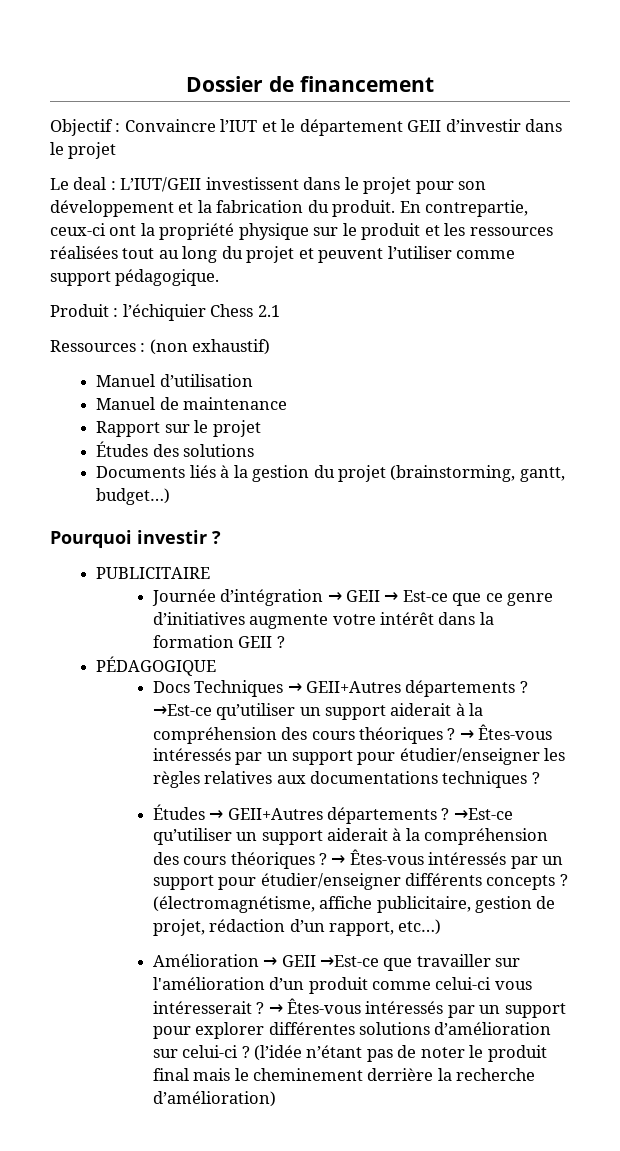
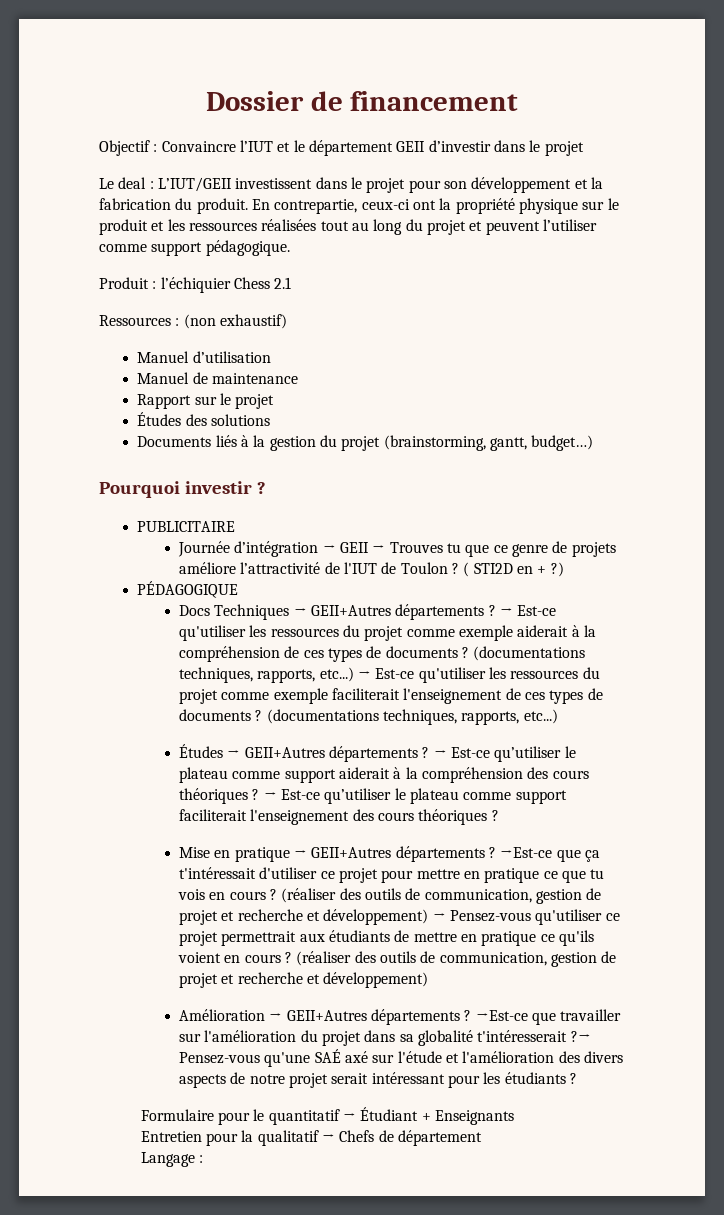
- Journée d’intégration → GEII → Est-ce que ce genre d’initiatives augmente votre intérêt dans la formation GEII ?
+ Journée d’intégration → GEII → Trouves tu que ce genre de projets améliore l’attractivité de l'IUT de Toulon ? ( STI2D en + ?)
- Docs Techniques → GEII+Autres départements ? →Est-ce qu’utiliser un support aiderait à la compréhension des cours théoriques ?
+ Docs Techniques → GEII+Autres départements ? → Est-ce qu'utiliser les ressources du projet comme exemple aiderait à la compréhension de ces types de documents ? (documentations techniques, rapports, etc...) → Est-ce qu'utiliser les ressources du projet comme exemple faciliterait l'enseignement de ces types de documents ? (documentations techniques, rapports, etc...)
+ Études → GEII+Autres départements ? → Est-ce qu’utiliser le plateau comme support aiderait à la compréhension des cours théoriques ?
- → Êtes-vous intéressés par un support pour étudier/enseigner les règles relatives aux documentations techniques ?
- Études → GEII+Autres départements ? →Est-ce qu’utiliser un support aiderait à la compréhension des cours théoriques ? → Êtes-vous intéressés par un support pour étudier/enseigner différents concepts ? (électromagnétisme, affiche publicitaire, gestion de projet, rédaction d’un rapport, etc…)
+ → Est-ce qu’utiliser le plateau comme support faciliterait l'enseignement des cours théoriques ?
+ Mise en pratique → GEII+Autres départements ? →Est-ce que ça t'intéressait d'utiliser ce projet pour mettre en pratique ce que tu vois en cours ? (réaliser des outils de communication, gestion de projet et recherche et développement) → Pensez-vous qu'utiliser ce projet permettrait aux étudiants de mettre en pratique ce qu'ils voient en cours ? (réaliser des outils de communication, gestion de projet et recherche et développement)
- Amélioration → GEII →Est-ce que travailler sur l'amélioration d’un produit comme celui-ci vous intéresserait ? → Êtes-vous intéressés par un support pour explorer différentes solutions d’amélioration sur celui-ci ? (l’idée n’étant pas de noter le produit final mais le cheminement derrière la recherche d’amélioration)
+ Amélioration → GEII+Autres départements ? →Est-ce que travailler sur l'amélioration du projet dans sa globalité t'intéresserait ?→ Pensez-vous qu'une SAÉ axé sur l'étude et l'amélioration des divers aspects de notre projet serait intéressant pour les étudiants ?
+ Formulaire pour le quantitatif → Étudiant + Enseignants
+ Entretien pour la qualitatif → Chefs de département
+ Langage :

